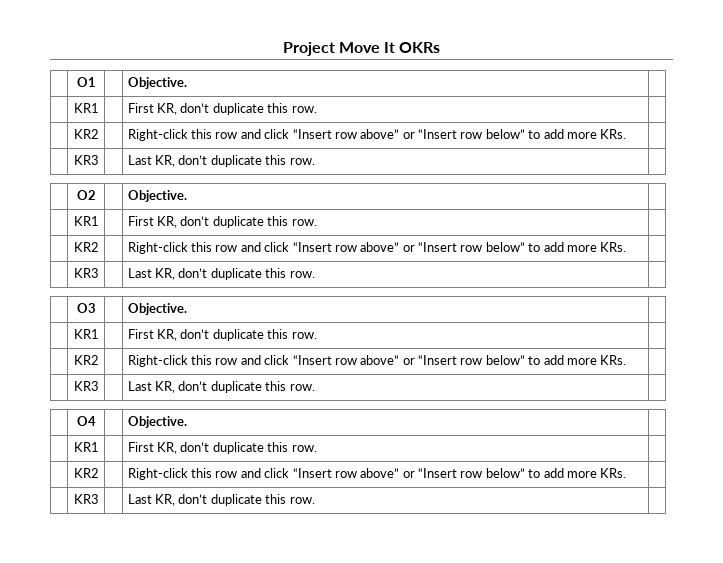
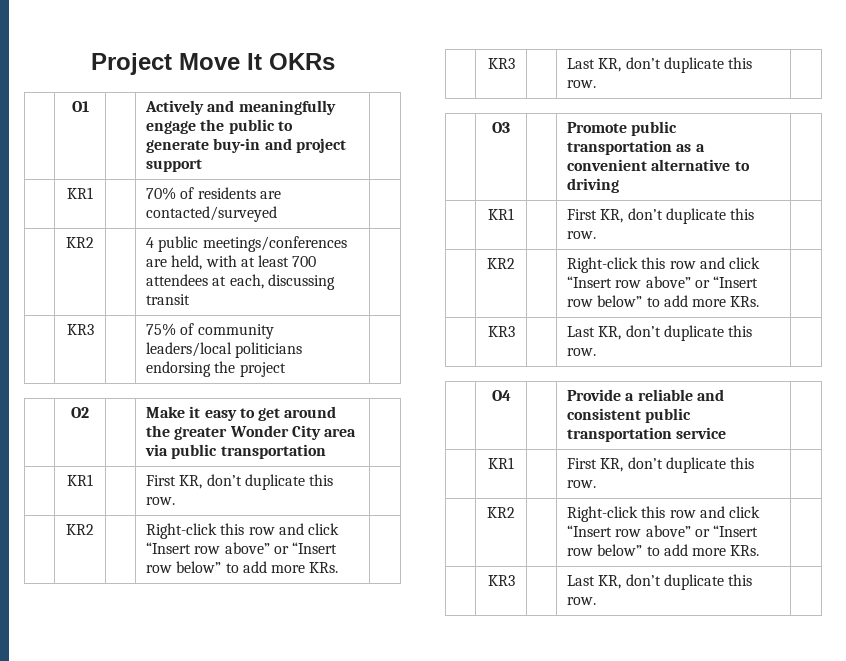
- | O1 | | Objective. |
- | KR1 | | First KR, don’t duplicate this row. |
- | KR2 | | Right-click this row and click “Insert row above” or “Insert row below” to add more KRs. |
- | KR3 | | Last KR, don’t duplicate this row. |
- | O2 | | Objective. |
+ | O1 | | Actively and meaningfully engage the public to generate buy-in and project support |
+ | KR1 | | 70% of residents are contacted/surveyed |
+ | KR2 | | 4 public meetings/conferences are held, with at least 700 attendees at each, discussing transit |
+ | KR3 | | 75% of community leaders/local politicians endorsing the project |
+ | O2 | | Make it easy to get around the greater Wonder City area via public transportation |
- | O3 | | Objective. |
+ | O3 | | Promote public transportation as a convenient alternative to driving |
- | O4 | | Objective. |
+ | O4 | | Provide a reliable and consistent public transportation service |

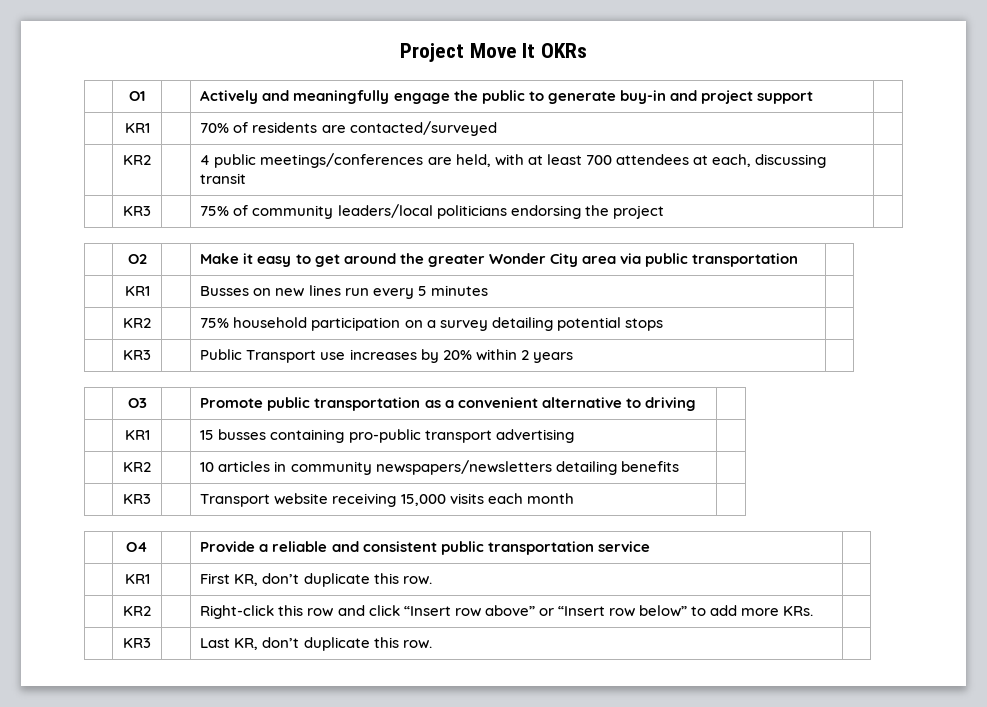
  | O2 | | Make it easy to get around the greater Wonder City area via public transportation |
- | KR1 | | First KR, don’t duplicate this row. |
- | KR2 | | Right-click this row and click “Insert row above” or “Insert row below” to add more KRs. |
- | KR3 | | Last KR, don’t duplicate this row. |
+ | KR1 | | Busses on new lines run every 5 minutes |
+ | KR2 | | 75% household participation on a survey detailing potential stops |
+ | KR3 | | Public Transport use increases by 20% within 2 years |
  | O3 | | Promote public transportation as a convenient alternative to driving |
- | KR1 | | First KR, don’t duplicate this row. |
- | KR2 | | Right-click this row and click “Insert row above” or “Insert row below” to add more KRs. |
- | KR3 | | Last KR, don’t duplicate this row. |
+ | KR1 | | 15 busses containing pro-public transport advertising |
+ | KR2 | | 10 articles in community newspapers/newsletters detailing benefits |
+ | KR3 | | Transport website receiving 15,000 visits each month |

